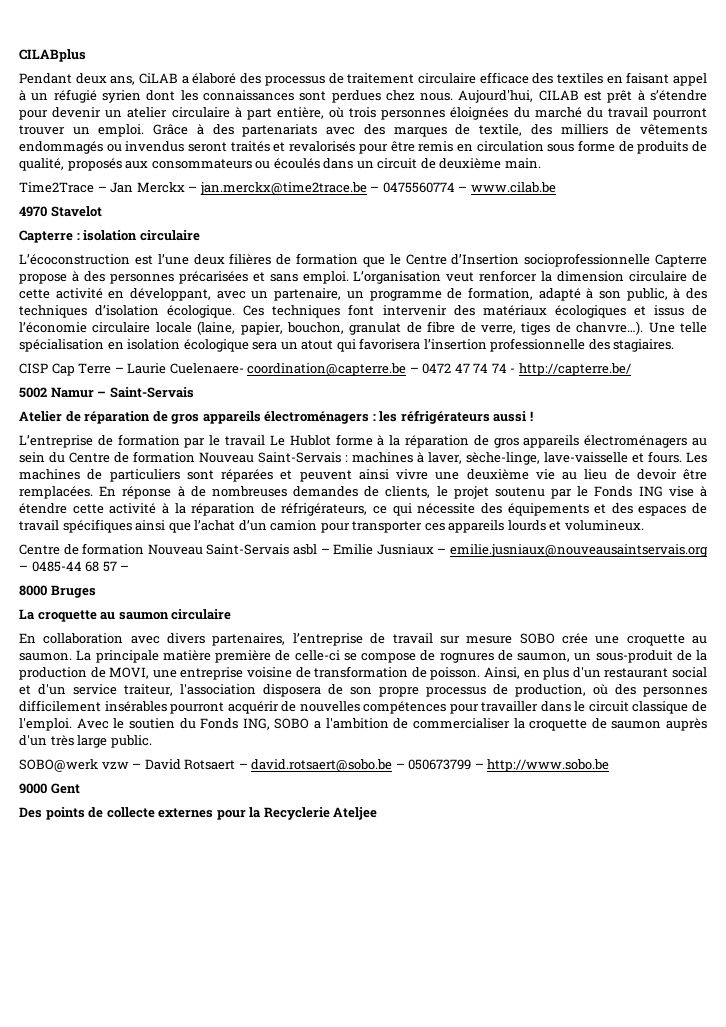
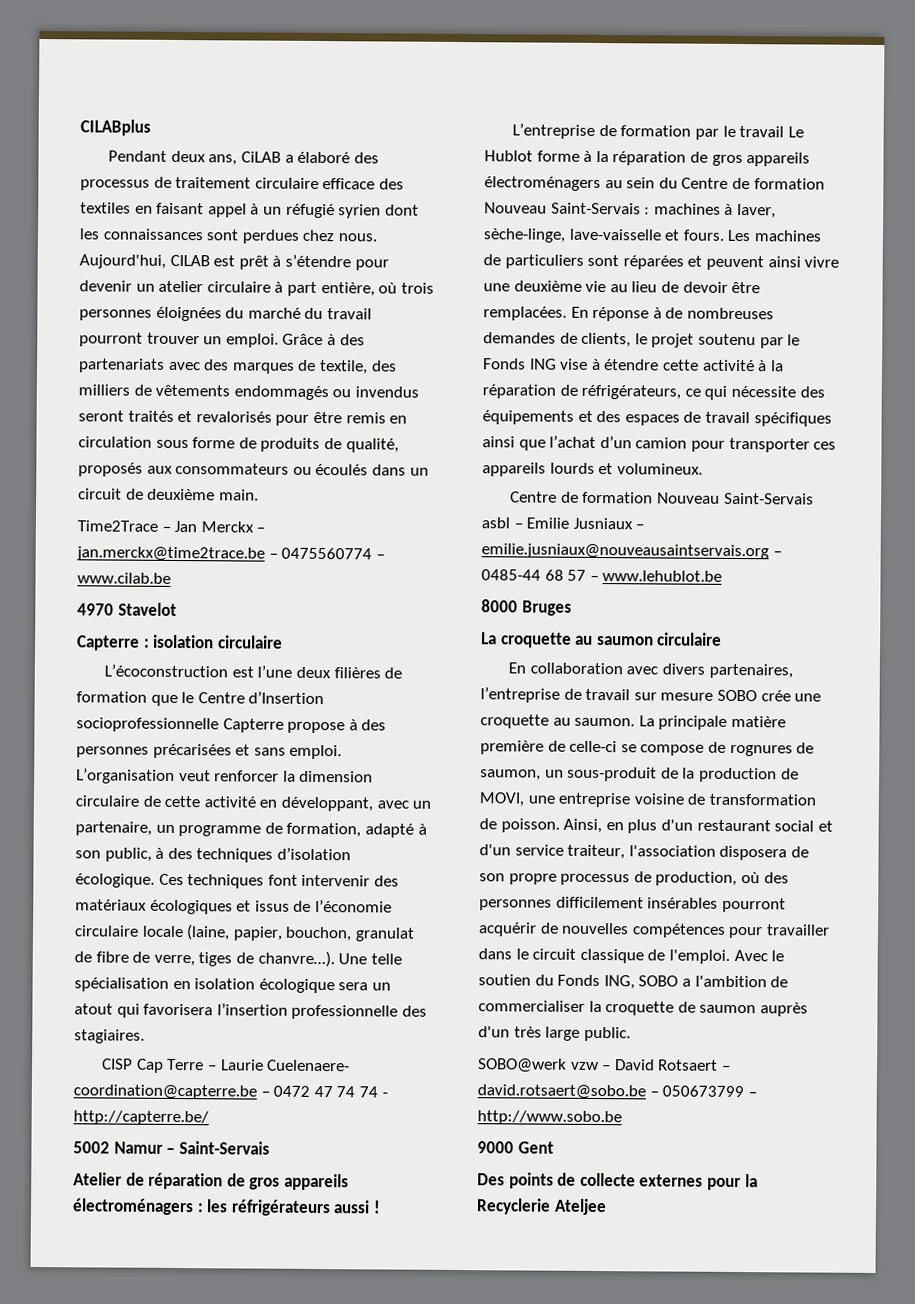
- Centre de formation Nouveau Saint-Servais asbl – Emilie Jusniaux – emilie.jusniaux@nouveausaintservais.org – 0485-44 68 57 –
+ Centre de formation Nouveau Saint-Servais asbl – Emilie Jusniaux – emilie.jusniaux@nouveausaintservais.org – 0485-44 68 57 – www.lehublot.be

